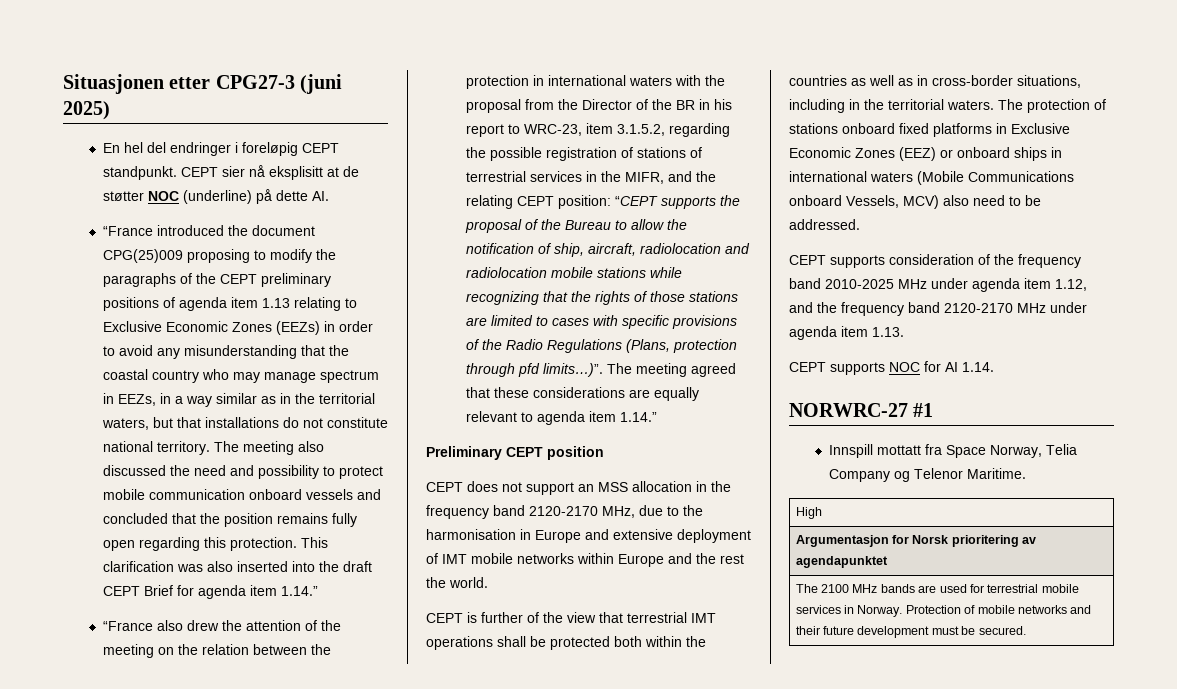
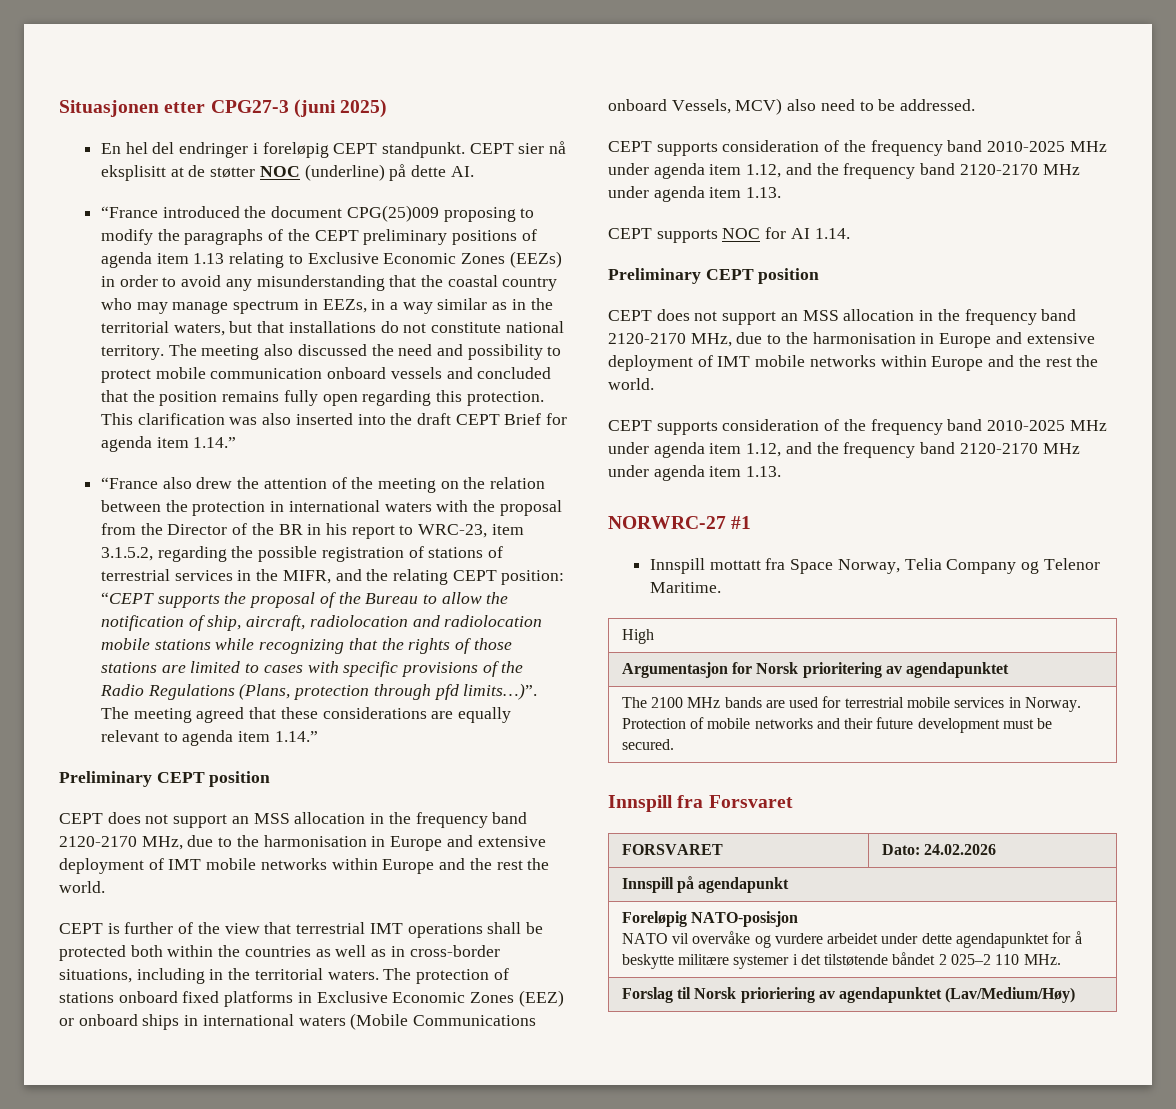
  CEPT supports NOC for AI 1.14.
+ Preliminary CEPT position
+ CEPT does not support an MSS allocation in the frequency band 2120-2170 MHz, due to the harmonisation in Europe and extensive deployment of IMT mobile networks within Europe and the rest the world.
+ CEPT supports consideration of the frequency band 2010-2025 MHz under agenda item 1.12, and the frequency band 2120-2170 MHz under agenda item 1.13.
+ Innspill fra Forsvaret
+ FORSVARET | Dato: 24.02.2026
+ Innspill på agendapunkt
+ Foreløpig NATO-posisjon
+ NATO vil overvåke og vurdere arbeidet under dette agendapunktet for å beskytte militære systemer i det tilstøtende båndet 2 025–2 110 MHz.
+ Forslag til Norsk prioriering av agendapunktet (Lav/Medium/Høy)

